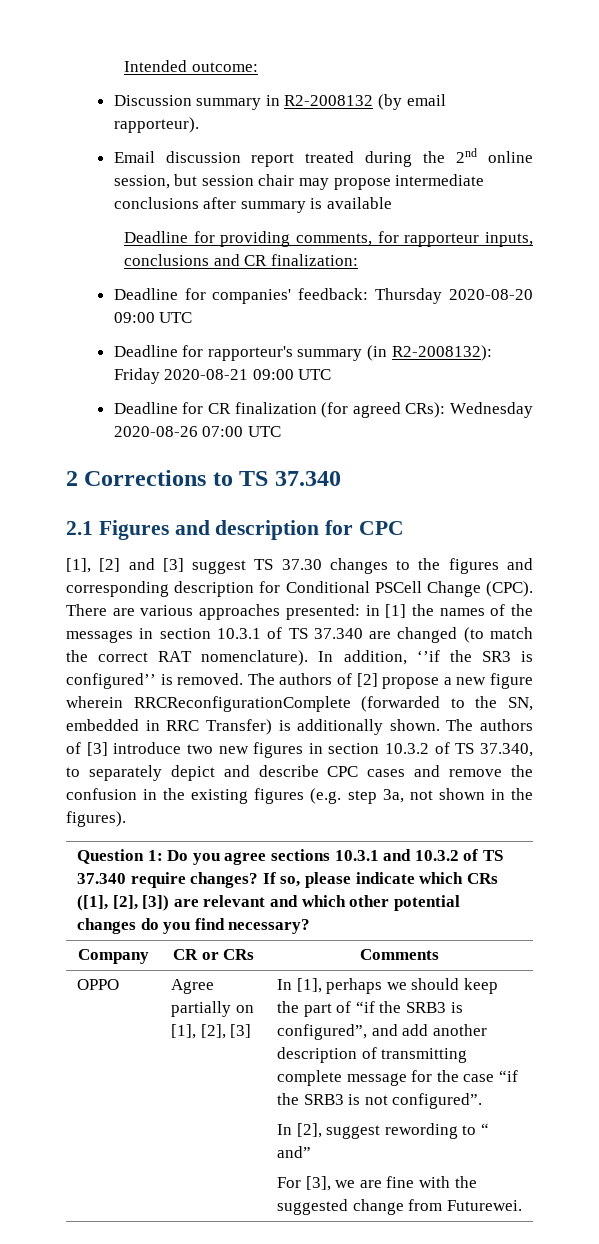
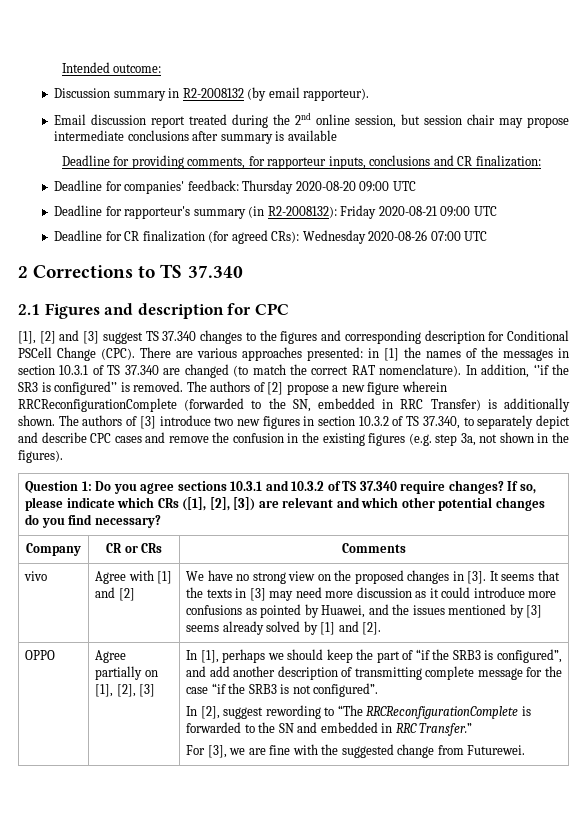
- [1], [2] and [3] suggest TS 37.30 changes to the figures and corresponding description for Conditional PSCell Change (CPC).
+ [1], [2] and [3] suggest TS 37.340 changes to the figures and corresponding description for Conditional PSCell Change (CPC).
+ vivo | Agree with [1] and [2] | We have no strong view on the proposed changes in [3]. It seems that the texts in [3] may need more discussion as it could introduce more confusions as pointed by Huawei, and the issues mentioned by [3] seems already solved by [1] and [2].
- In [2], suggest rewording to “ and”
+ In [2], suggest rewording to “The RRCReconfigurationComplete is forwarded to the SN and embedded in RRC Transfer.”

